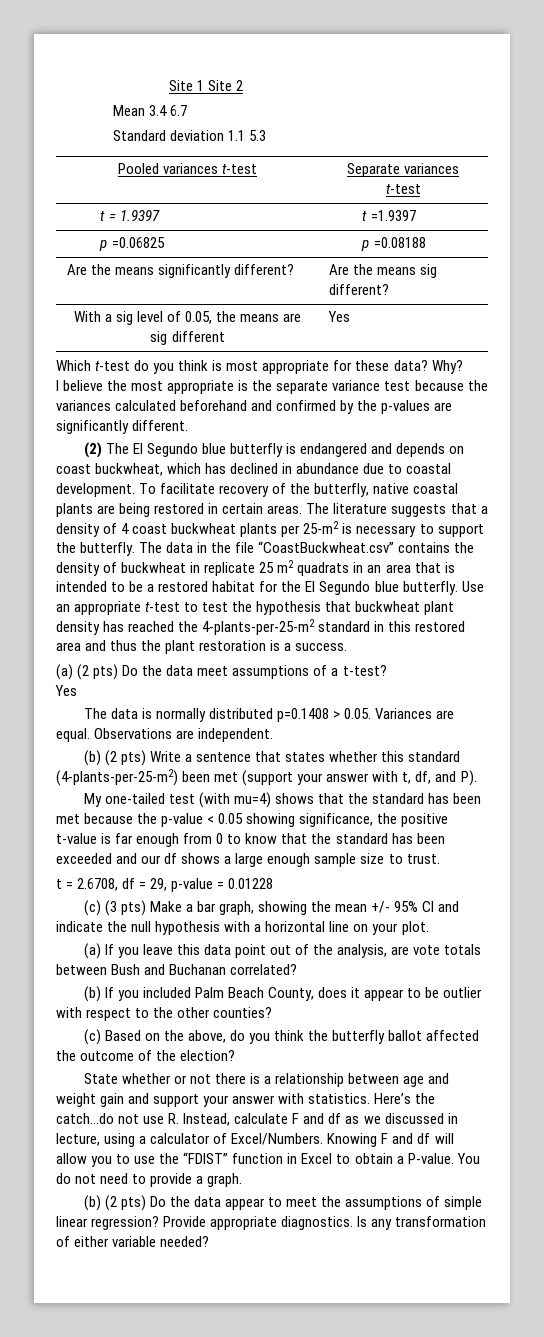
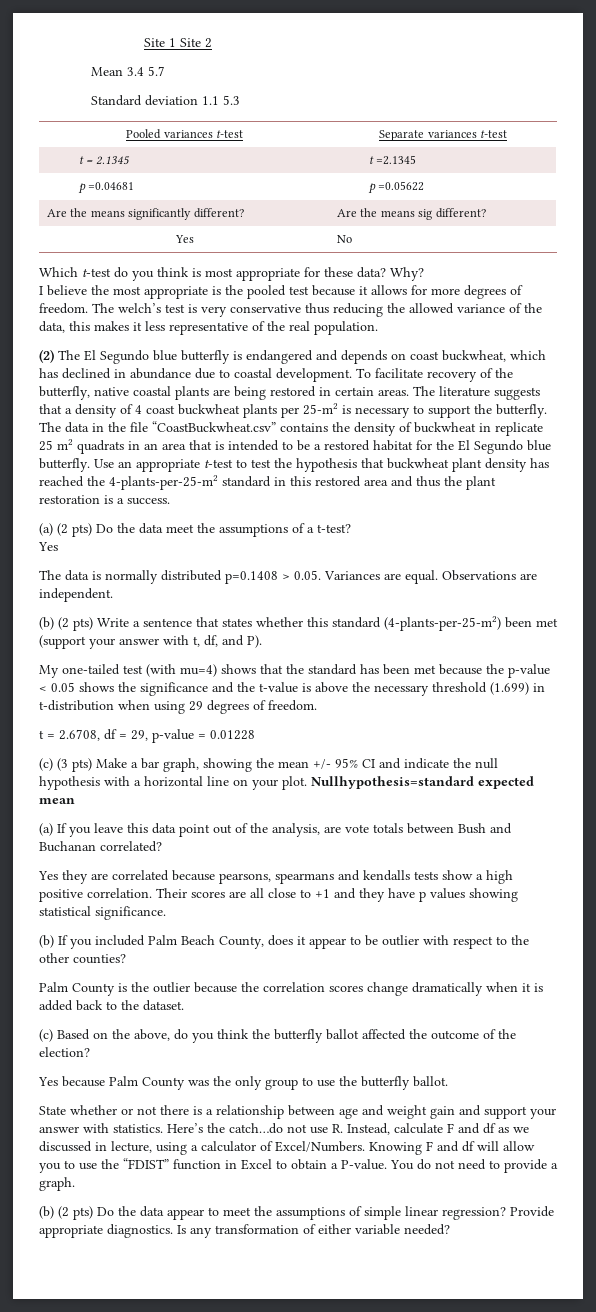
- Mean 3.4 6.7
+ Mean 3.4 5.7
- t = 1.9397 | t =1.9397
- p =0.06825 | p =0.08188
+ t = 2.1345 | t =2.1345
+ p =0.04681 | p =0.05622
- With a sig level of 0.05, the means are sig different | Yes
+ Yes | No
- I believe the most appropriate is the separate variance test because the variances calculated beforehand and confirmed by the p-values are significantly different.
+ I believe the most appropriate is the pooled test because it allows for more degrees of freedom. The welch’s test is very conservative thus reducing the allowed variance of the data, this makes it less representative of the real population.
- (a) (2 pts) Do the data meet assumptions of a t-test?
+ (a) (2 pts) Do the data meet the assumptions of a t-test?
- My one-tailed test (with mu=4) shows that the standard has been met because the p-value < 0.05 showing significance, the positive t-value is far enough from 0 to know that the standard has been exceeded and our df shows a large enough sample size to trust.
+ My one-tailed test (with mu=4) shows that the standard has been met because the p-value < 0.05 shows the significance and the t-value is above the necessary threshold (1.699) in t-distribution when using 29 degrees of freedom.
+ Nullhypothesis=standard expected mean
+ Yes they are correlated because pearsons, spearmans and kendalls tests show a high positive correlation. Their scores are all close to +1 and they have p values showing statistical significance.
+ Palm County is the outlier because the correlation scores change dramatically when it is added back to the dataset.
+ Yes because Palm County was the only group to use the butterfly ballot.

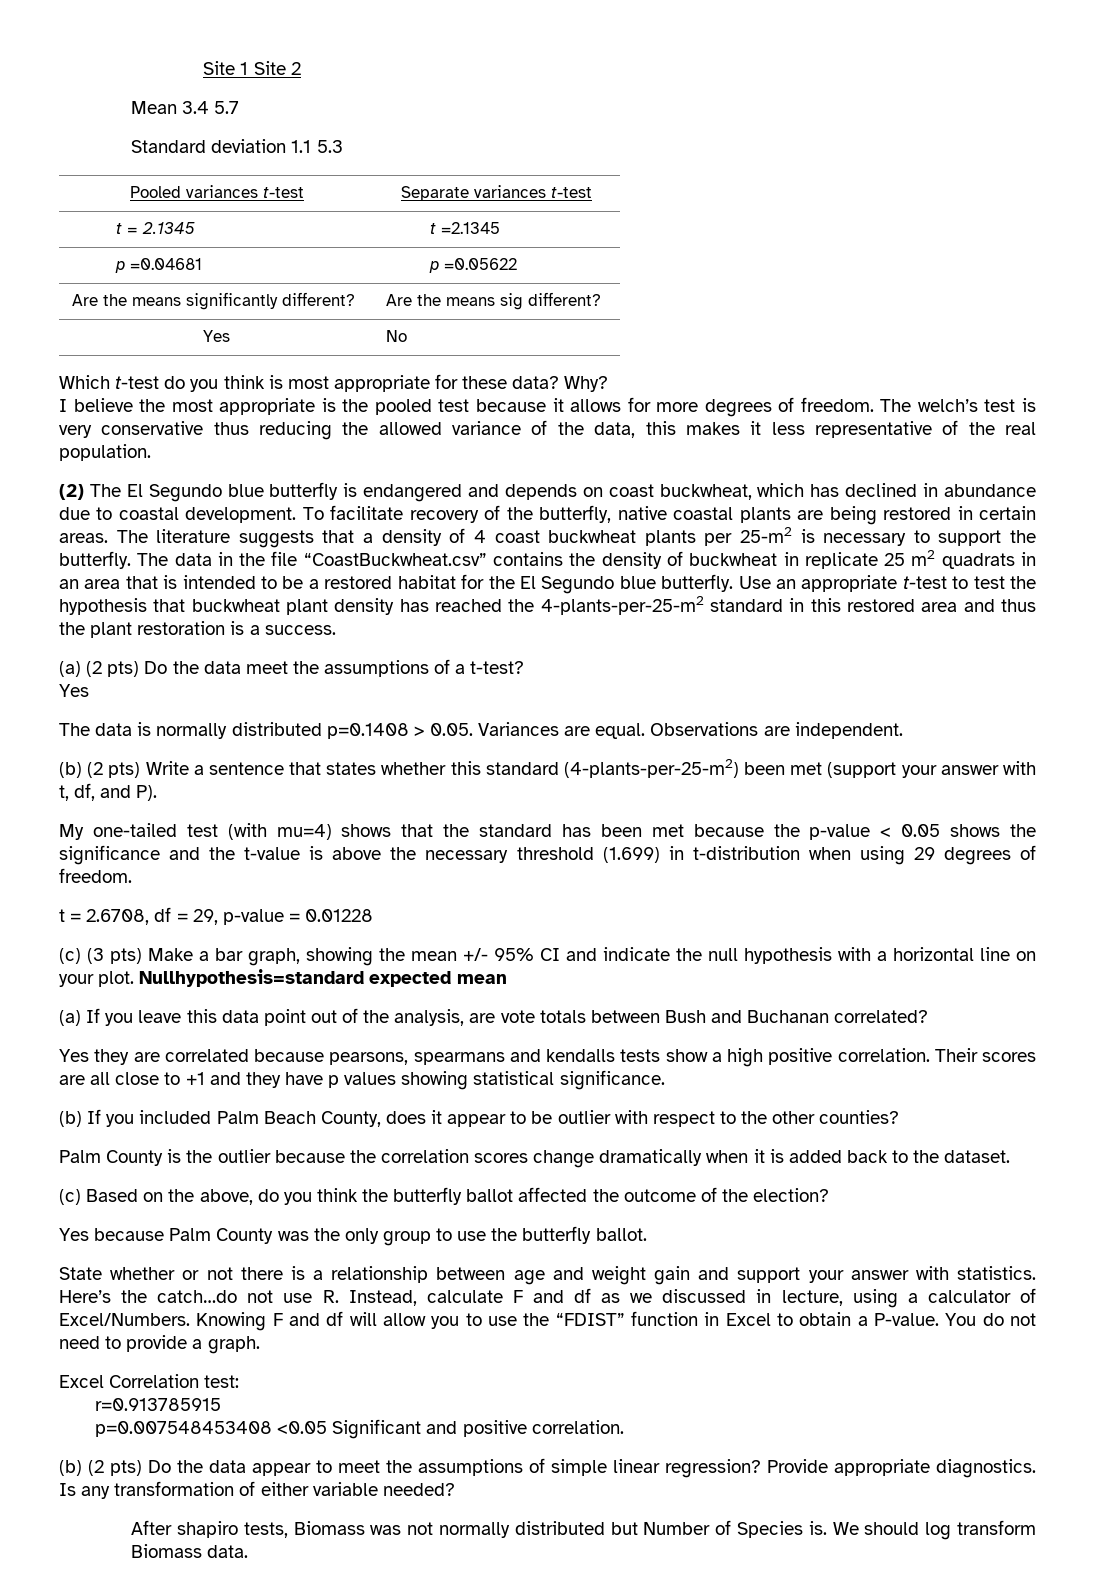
+ Excel Correlation test:
+ r=0.913785915
+ p=0.007548453408 <0.05 Significant and positive correlation.
+ After shapiro tests, Biomass was not normally distributed but Number of Species is. We should log transform Biomass data.

